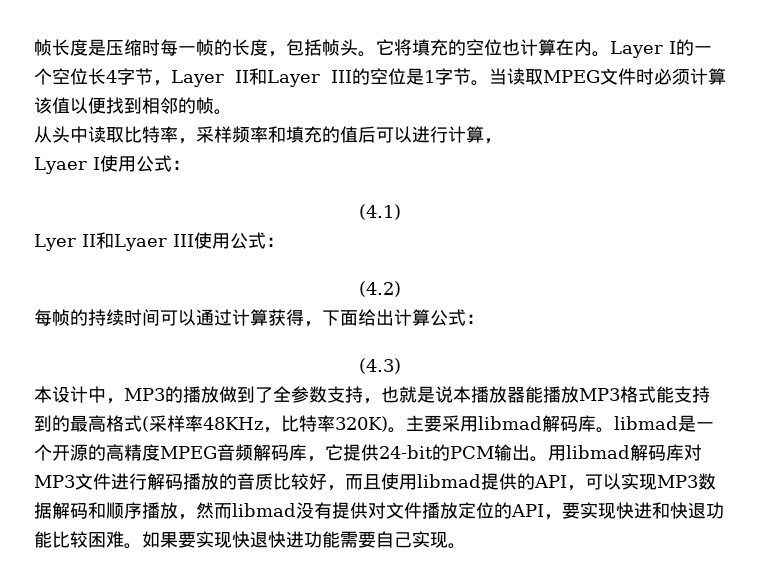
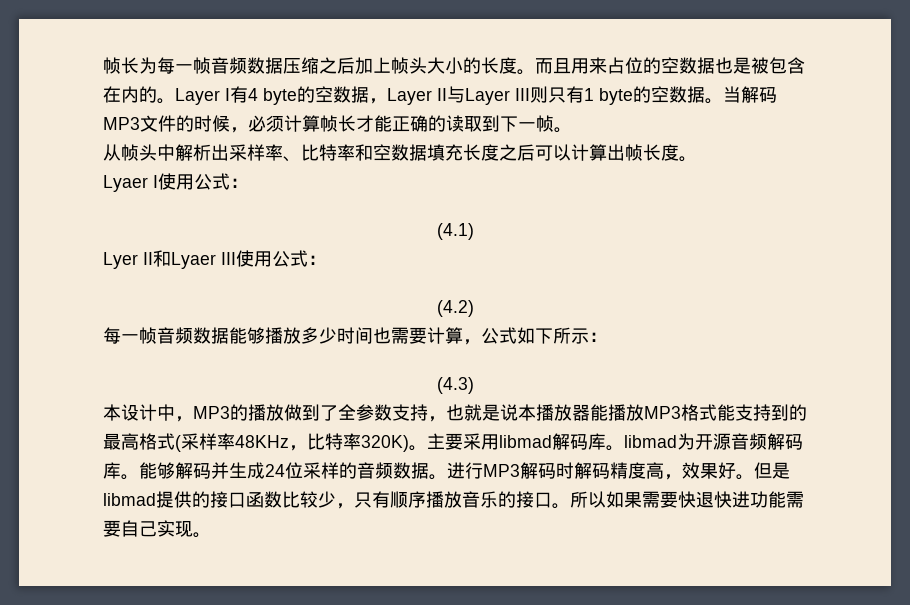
- 帧长度是压缩时每一帧的长度，包括帧头。它将填充的空位也计算在内。Layer I的一个空位长4字节，Layer II和Layer III的空位是1字节。当读取MPEG文件时必须计算该值以便找到相邻的帧。
- 从头中读取比特率，采样频率和填充的值后可以进行计算，
+ 帧长为每一帧音频数据压缩之后加上帧头大小的长度。而且用来占位的空数据也是被包含在内的。Layer I有4 byte的空数据，Layer II与Layer III则只有1 byte的空数据。当解码MP3文件的时候，必须计算帧长才能正确的读取到下一帧。
+ 从帧头中解析出采样率、比特率和空数据填充长度之后可以计算出帧长度。
- 每帧的持续时间可以通过计算获得，下面给出计算公式：
+ 每一帧音频数据能够播放多少时间也需要计算，公式如下所示：
- 主要采用libmad解码库。libmad是一个开源的高精度MPEG音频解码库，它提供24-bit的PCM输出。用libmad解码库对MP3文件进行解码播放的音质比较好，而且使用libmad提供的API，可以实现MP3数据解码和顺序播放，然而libmad没有提供对文件播放定位的API，要实现快进和快退功能比较困难。如果要实现快退快进功能需要自己实现。
+ 主要采用libmad解码库。libmad为开源音频解码库。能够解码并生成24位采样的音频数据。进行MP3解码时解码精度高，效果好。但是libmad提供的接口函数比较少，只有顺序播放音乐的接口。所以如果需要快退快进功能需要自己实现。

